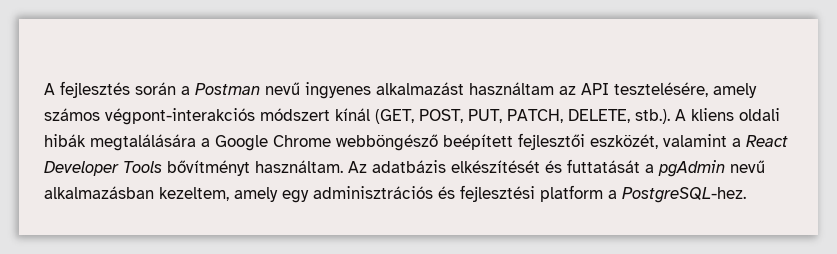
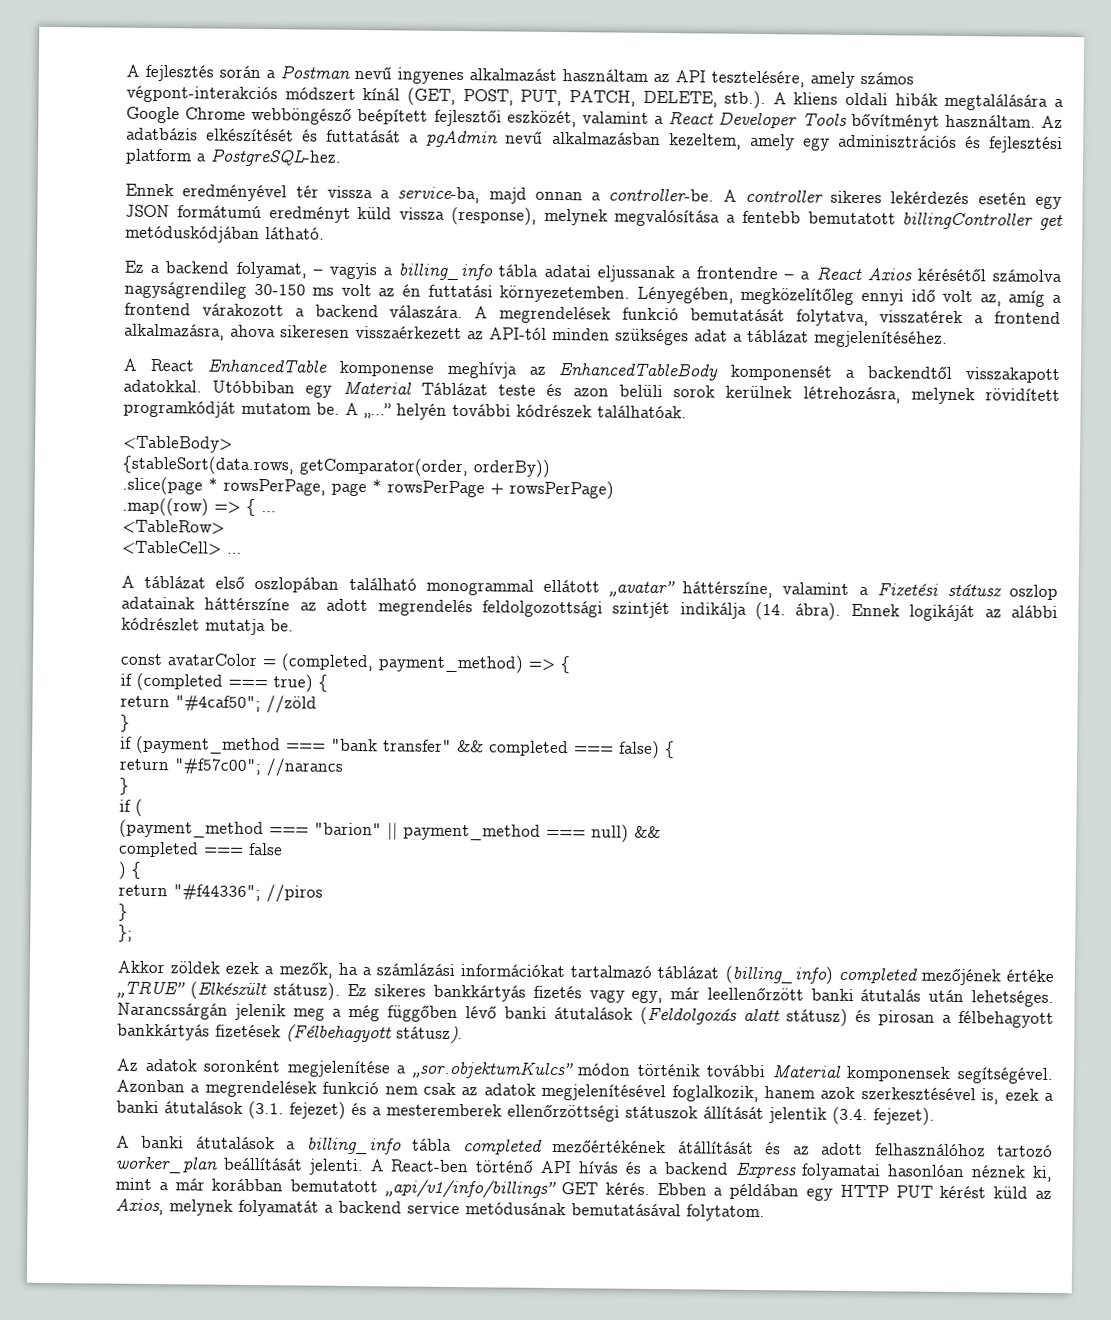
+ Ennek eredményével tér vissza a service-ba, majd onnan a controller-be. A controller sikeres lekérdezés esetén egy JSON formátumú eredményt küld vissza (response), melynek megvalósítása a fentebb bemutatott billingController get metóduskódjában látható.
+ Ez a backend folyamat, – vagyis a billing_info tábla adatai eljussanak a frontendre – a React Axios kérésétől számolva nagyságrendileg 30-150 ms volt az én futtatási környezetemben. Lényegében, megközelítőleg ennyi idő volt az, amíg a frontend várakozott a backend válaszára. A megrendelések funkció bemutatását folytatva, visszatérek a frontend alkalmazásra, ahova sikeresen visszaérkezett az API-tól minden szükséges adat a táblázat megjelenítéséhez.
+ A React EnhancedTable komponense meghívja az EnhancedTableBody komponensét a backendtől visszakapott adatokkal. Utóbbiban egy Material Táblázat teste és azon belüli sorok kerülnek létrehozásra, melynek rövidített programkódját mutatom be. A „…” helyén további kódrészek találhatóak.
+ <TableBody>
+ {stableSort(data.rows, getComparator(order, orderBy))
+ .slice(page * rowsPerPage, page * rowsPerPage + rowsPerPage)
+ .map((row) => { …
+ <TableRow>
+ <TableCell> …
+ A táblázat első oszlopában található monogrammal ellátott „avatar” háttérszíne, valamint a Fizetési státusz oszlop adatainak háttérszíne az adott megrendelés feldolgozottsági szintjét indikálja (14. ábra). Ennek logikáját az alábbi kódrészlet mutatja be.
+ const avatarColor = (completed, payment_method) => {
+ if (completed === true) {
+ return "#4caf50"; //zöld
+ }
+ if (payment_method === "bank transfer" && completed === false) {
+ return "#f57c00"; //narancs
+ }
+ if (
+ (payment_method === "barion" || payment_method === null) &&
+ completed === false
+ ) {
+ return "#f44336"; //piros
+ }
+ };
+ Akkor zöldek ezek a mezők, ha a számlázási információkat tartalmazó táblázat (billing_info) completed mezőjének értéke „TRUE” (Elkészült státusz). Ez sikeres bankkártyás fizetés vagy egy, már leellenőrzött banki átutalás után lehetséges. Narancssárgán jelenik meg a még függőben lévő banki átutalások (Feldolgozás alatt státusz) és pirosan a félbehagyott bankkártyás fizetések (Félbehagyott státusz).
+ Az adatok soronként megjelenítése a „sor.objektumKulcs” módon történik további Material komponensek segítségével. Azonban a megrendelések funkció nem csak az adatok megjelenítésével foglalkozik, hanem azok szerkesztésével is, ezek a banki átutalások (3.1. fejezet) és a mesteremberek ellenőrzöttségi státuszok állítását jelentik (3.4. fejezet).
+ A banki átutalások a billing_info tábla completed mezőértékének átállítását és az adott felhasználóhoz tartozó worker_plan beállítását jelenti. A React-ben történő API hívás és a backend Express folyamatai hasonlóan néznek ki, mint a már korábban bemutatott „api/v1/info/billings” GET kérés. Ebben a példában egy HTTP PUT kérést küld az Axios, melynek folyamatát a backend service metódusának bemutatásával folytatom.

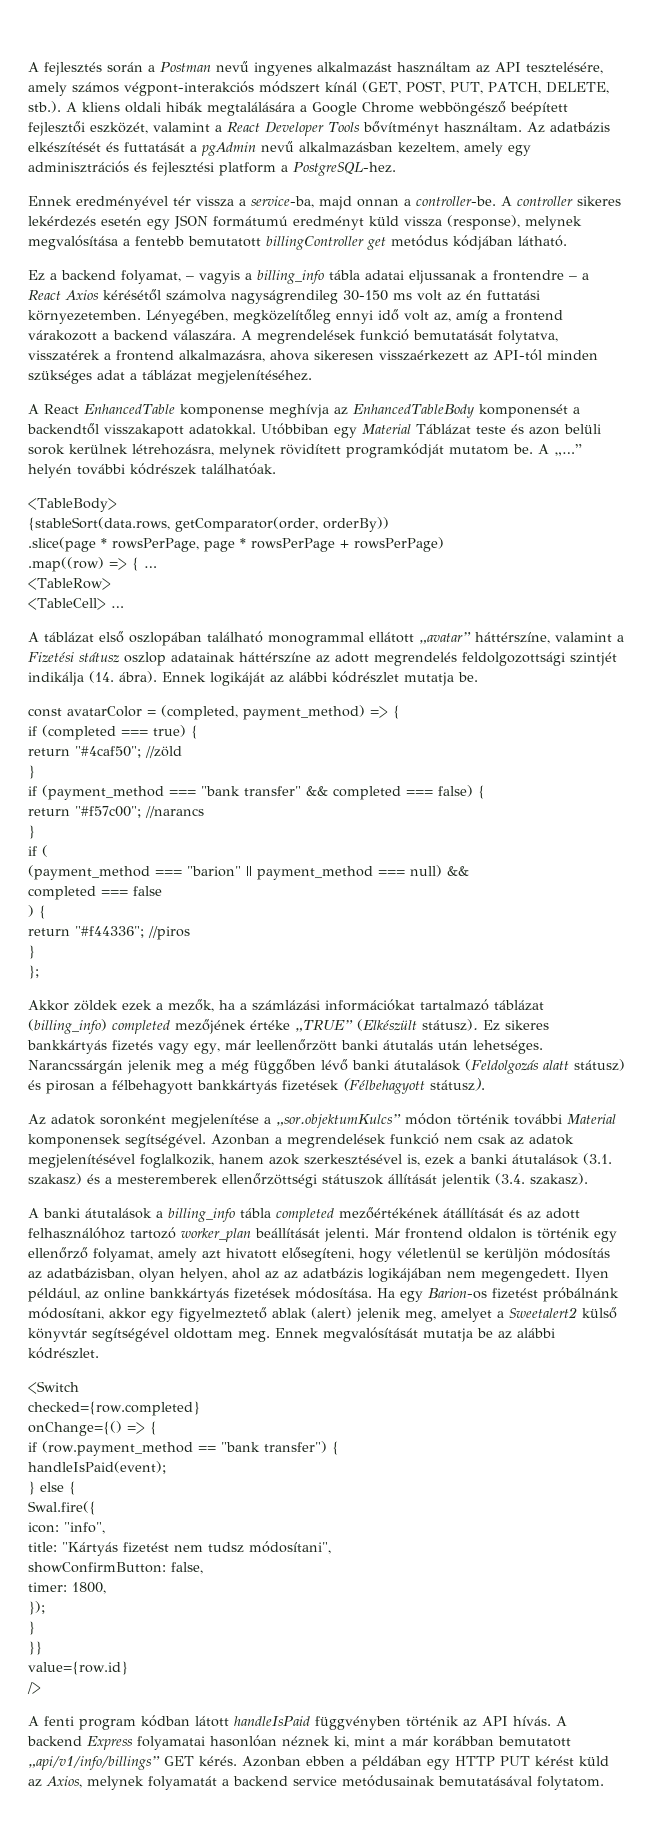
- A controller sikeres lekérdezés esetén egy JSON formátumú eredményt küld vissza (response), melynek megvalósítása a fentebb bemutatott billingController get metóduskódjában látható.
+ A controller sikeres lekérdezés esetén egy JSON formátumú eredményt küld vissza (response), melynek megvalósítása a fentebb bemutatott billingController get metódus kódjában látható.
- Azonban a megrendelések funkció nem csak az adatok megjelenítésével foglalkozik, hanem azok szerkesztésével is, ezek a banki átutalások (3.1. fejezet) és a mesteremberek ellenőrzöttségi státuszok állítását jelentik (3.4. fejezet).
+ Azonban a megrendelések funkció nem csak az adatok megjelenítésével foglalkozik, hanem azok szerkesztésével is, ezek a banki átutalások (3.1. szakasz) és a mesteremberek ellenőrzöttségi státuszok állítását jelentik (3.4. szakasz).
- A React-ben történő API hívás és a backend Express folyamatai hasonlóan néznek ki, mint a már korábban bemutatott „api/v1/info/billings” GET kérés.
+ Már frontend oldalon is történik egy ellenőrző folyamat, amely azt hivatott elősegíteni, hogy véletlenül se kerüljön módosítás az adatbázisban, olyan helyen, ahol az az adatbázis logikájában nem megengedett. Ilyen például, az online bankkártyás fizetések módosítása. Ha egy Barion-os fizetést próbálnánk módosítani, akkor egy figyelmeztető ablak (alert) jelenik meg, amelyet a Sweetalert2 külső könyvtár segítségével oldottam meg. Ennek megvalósítását mutatja be az alábbi kódrészlet.
+ <Switch
+ checked={row.completed}
+ onChange={() => {
+ if (row.payment_method == "bank transfer") {
+ handleIsPaid(event);
+ } else {
+ Swal.fire({
+ icon: "info",
+ title: "Kártyás fizetést nem tudsz módosítani",
+ showConfirmButton: false,
+ timer: 1800,
+ });
+ }
+ }}
+ value={row.id}
+ />
+ A fenti program kódban látott handleIsPaid függvényben történik az API hívás. A backend Express folyamatai hasonlóan néznek ki, mint a már korábban bemutatott „api/v1/info/billings” GET kérés.
- Ebben a példában egy HTTP PUT kérést küld az Axios, melynek folyamatát a backend service metódusának bemutatásával folytatom.
+ Azonban ebben a példában egy HTTP PUT kérést küld az Axios, melynek folyamatát a backend service metódusainak bemutatásával folytatom.

